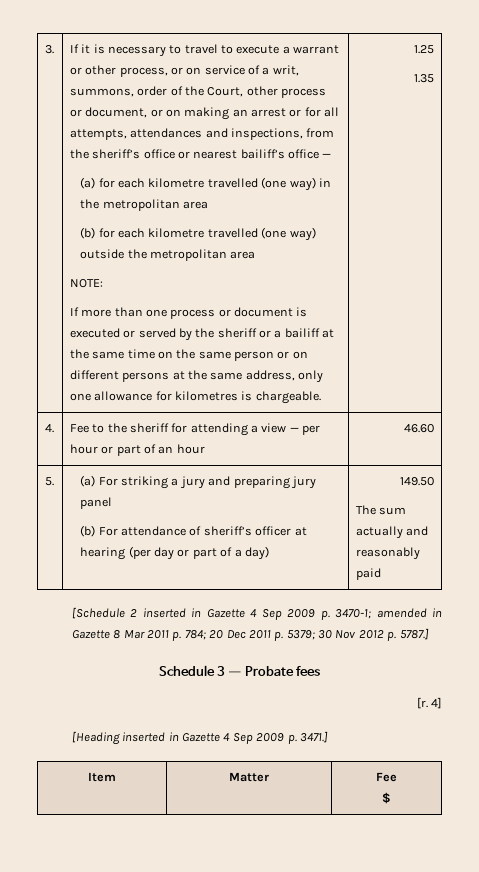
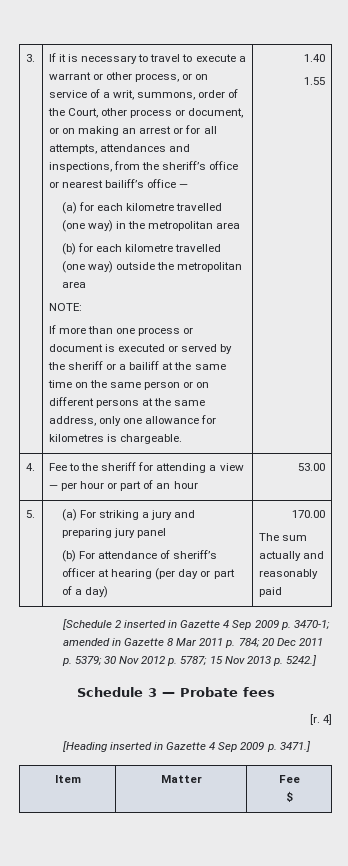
- 1.25
- 1.35
+ 1.40
+ 1.55
- 4. | Fee to the sheriff for attending a view — per hour or part of an hour | 46.60
+ 4. | Fee to the sheriff for attending a view — per hour or part of an hour | 53.00
  5. | (a) For striking a jury and preparing jury panel
- (b) For attendance of sheriff’s officer at hearing (per day or part of a day) | 149.50
+ (b) For attendance of sheriff’s officer at hearing (per day or part of a day) | 170.00
- [Schedule 2 inserted in Gazette 4 Sep 2009 p. 3470-1; amended in Gazette 8 Mar 2011 p. 784; 20 Dec 2011 p. 5379; 30 Nov 2012 p. 5787.]
+ [Schedule 2 inserted in Gazette 4 Sep 2009 p. 3470-1; amended in Gazette 8 Mar 2011 p. 784; 20 Dec 2011 p. 5379; 30 Nov 2012 p. 5787; 15 Nov 2013 p. 5242.]

